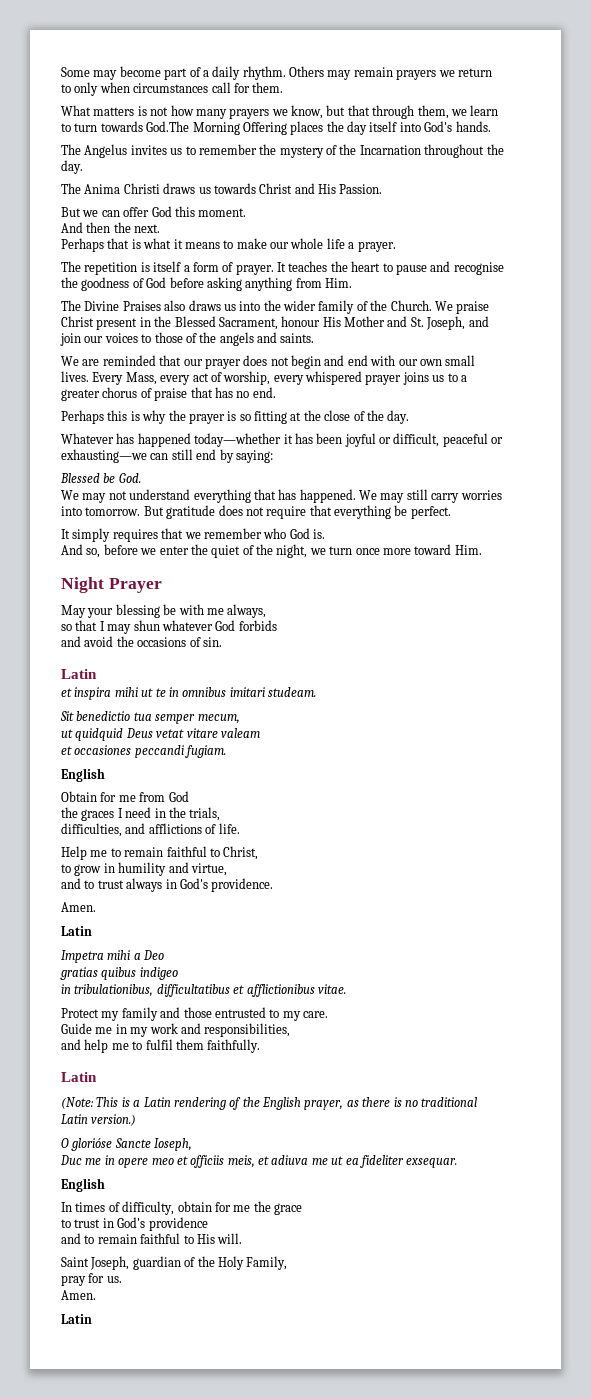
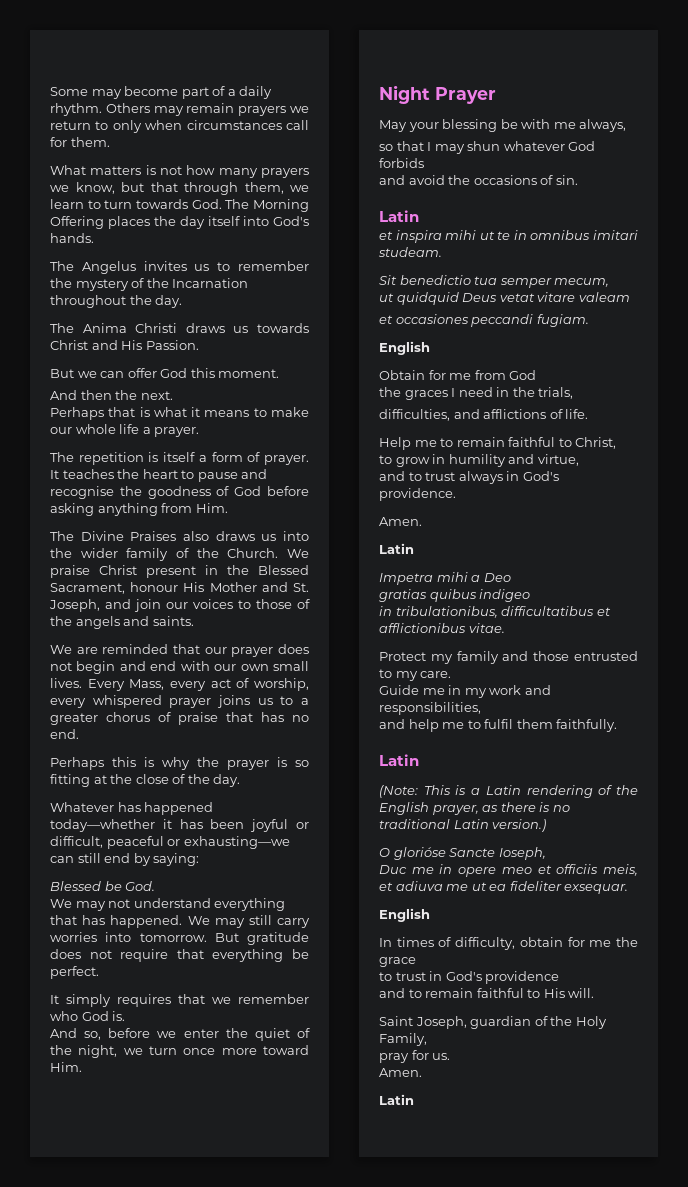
- What matters is not how many prayers we know, but that through them, we learn to turn towards God.The Morning Offering places the day itself into God's hands.
+ What matters is not how many prayers we know, but that through them, we learn to turn towards God. The Morning Offering places the day itself into God's hands.

